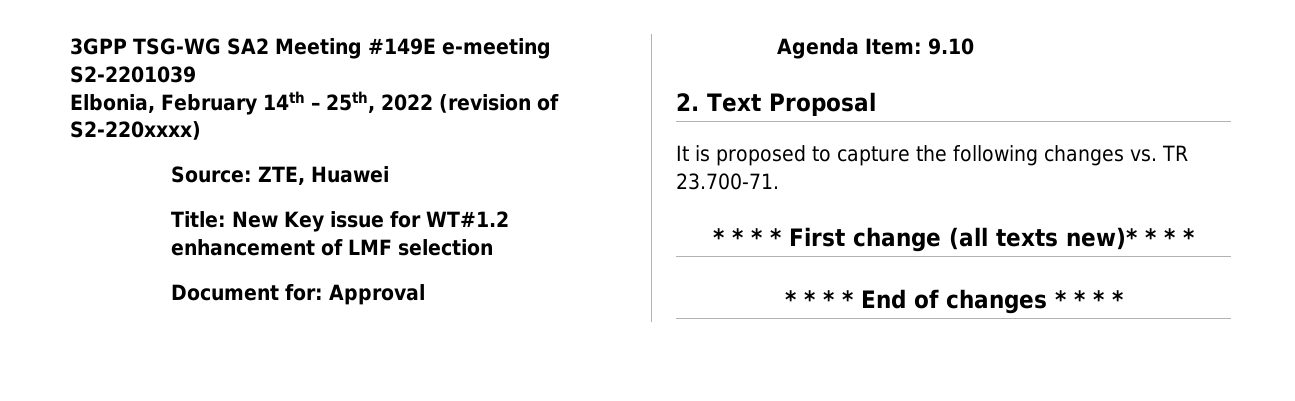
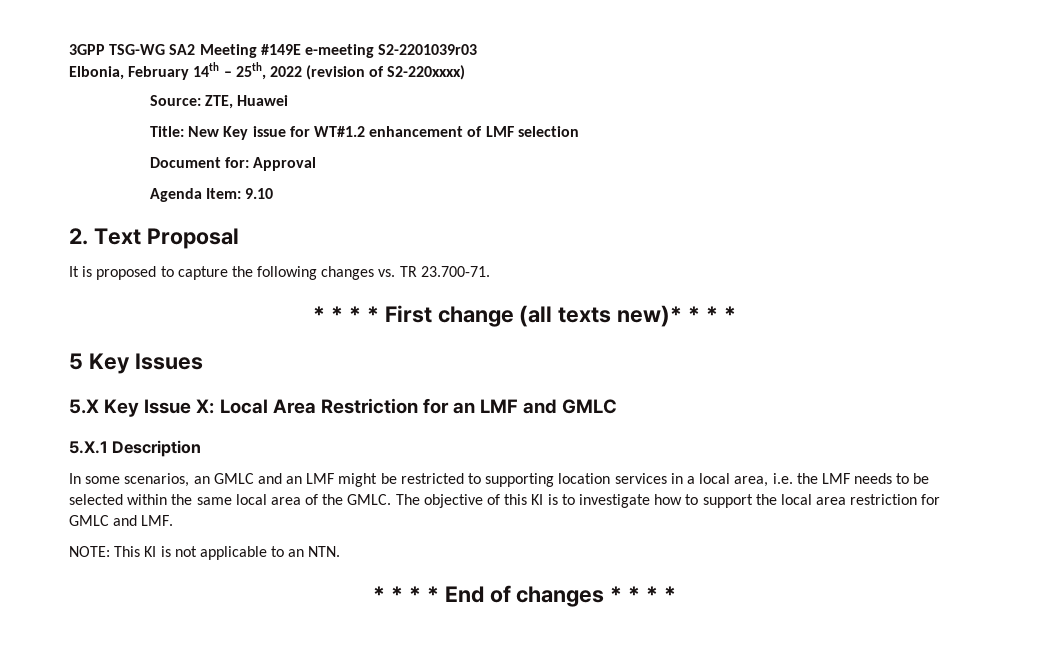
- 3GPP TSG-WG SA2 Meeting #149E e-meeting S2-2201039
+ 3GPP TSG-WG SA2 Meeting #149E e-meeting S2-2201039r03
+ 5 Key Issues
+ 5.X Key Issue X: Local Area Restriction for an LMF and GMLC
+ 5.X.1 Description
+ In some scenarios, an GMLC and an LMF might be restricted to supporting location services in a local area, i.e. the LMF needs to be selected within the same local area of the GMLC. The objective of this KI is to investigate how to support the local area restriction for GMLC and LMF.
+ NOTE: This KI is not applicable to an NTN.

